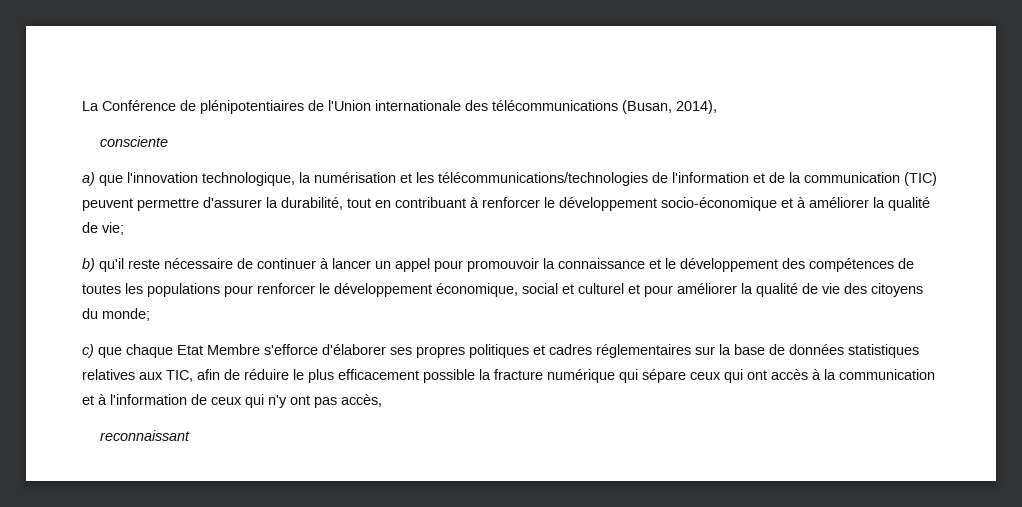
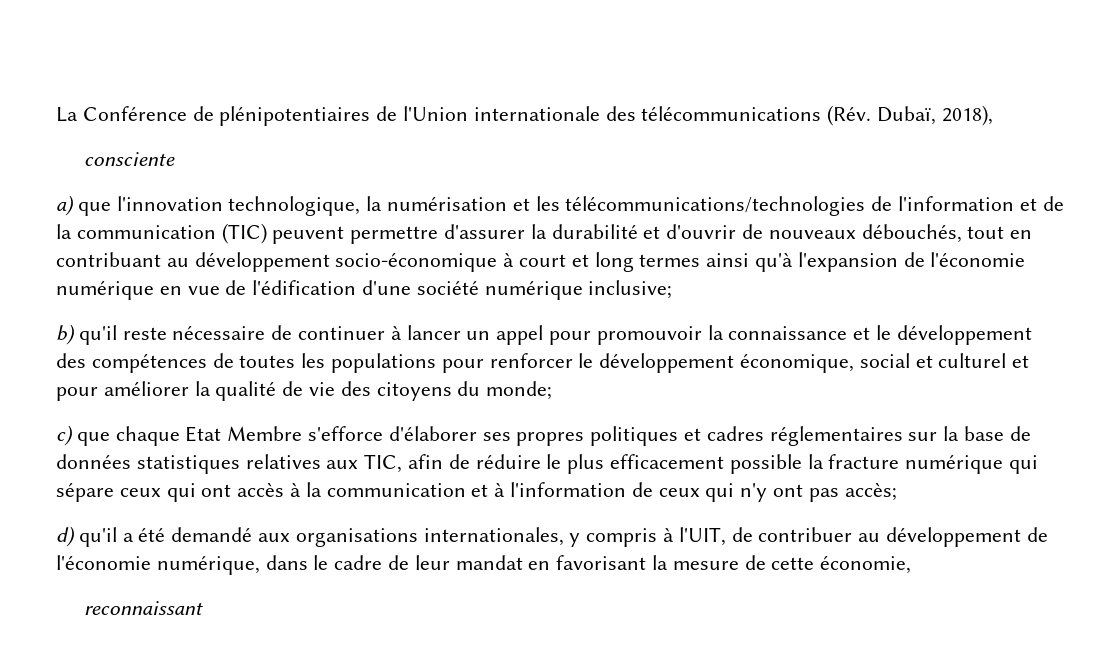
- La Conférence de plénipotentiaires de l'Union internationale des télécommunications (Busan, 2014),
+ La Conférence de plénipotentiaires de l'Union internationale des télécommunications (Rév. Dubaï, 2018),
- a) que l'innovation technologique, la numérisation et les télécommunications/technologies de l'information et de la communication (TIC) peuvent permettre d'assurer la durabilité, tout en contribuant à renforcer le développement socio-économique et à améliorer la qualité de vie;
+ a) que l'innovation technologique, la numérisation et les télécommunications/technologies de l'information et de la communication (TIC) peuvent permettre d'assurer la durabilité et d'ouvrir de nouveaux débouchés, tout en contribuant au développement socio-économique à court et long termes ainsi qu'à l'expansion de l'économie numérique en vue de l'édification d'une société numérique inclusive;
- c) que chaque Etat Membre s'efforce d'élaborer ses propres politiques et cadres réglementaires sur la base de données statistiques relatives aux TIC, afin de réduire le plus efficacement possible la fracture numérique qui sépare ceux qui ont accès à la communication et à l'information de ceux qui n'y ont pas accès,
+ c) que chaque Etat Membre s'efforce d'élaborer ses propres politiques et cadres réglementaires sur la base de données statistiques relatives aux TIC, afin de réduire le plus efficacement possible la fracture numérique qui sépare ceux qui ont accès à la communication et à l'information de ceux qui n'y ont pas accès;
+ d) qu'il a été demandé aux organisations internationales, y compris à l'UIT, de contribuer au développement de l'économie numérique, dans le cadre de leur mandat en favorisant la mesure de cette économie,

